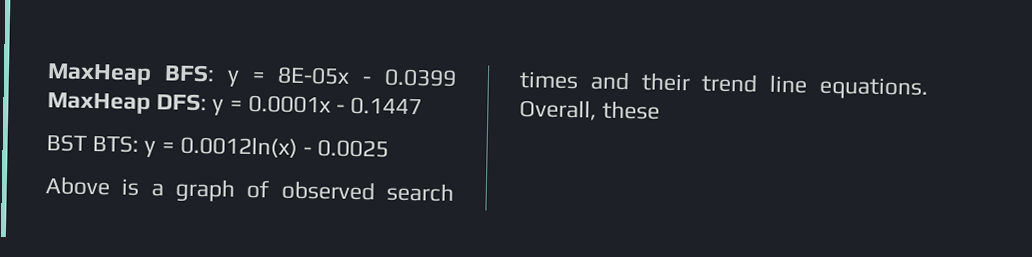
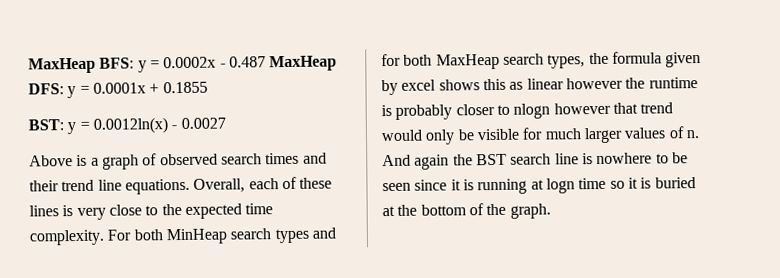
- MaxHeap BFS: y = 8E-05x - 0.0399 MaxHeap DFS: y = 0.0001x - 0.1447
- BST BTS: y = 0.0012ln(x) - 0.0025
+ MaxHeap BFS: y = 0.0002x - 0.487 MaxHeap DFS: y = 0.0001x + 0.1855
+ BST: y = 0.0012ln(x) - 0.0027
- Overall, these
+ Overall, each of these lines is very close to the expected time complexity. For both MinHeap search types and for both MaxHeap search types, the formula given by excel shows this as linear however the runtime is probably closer to nlogn however that trend would only be visible for much larger values of n. And again the BST search line is nowhere to be seen since it is running at logn time so it is buried at the bottom of the graph.

